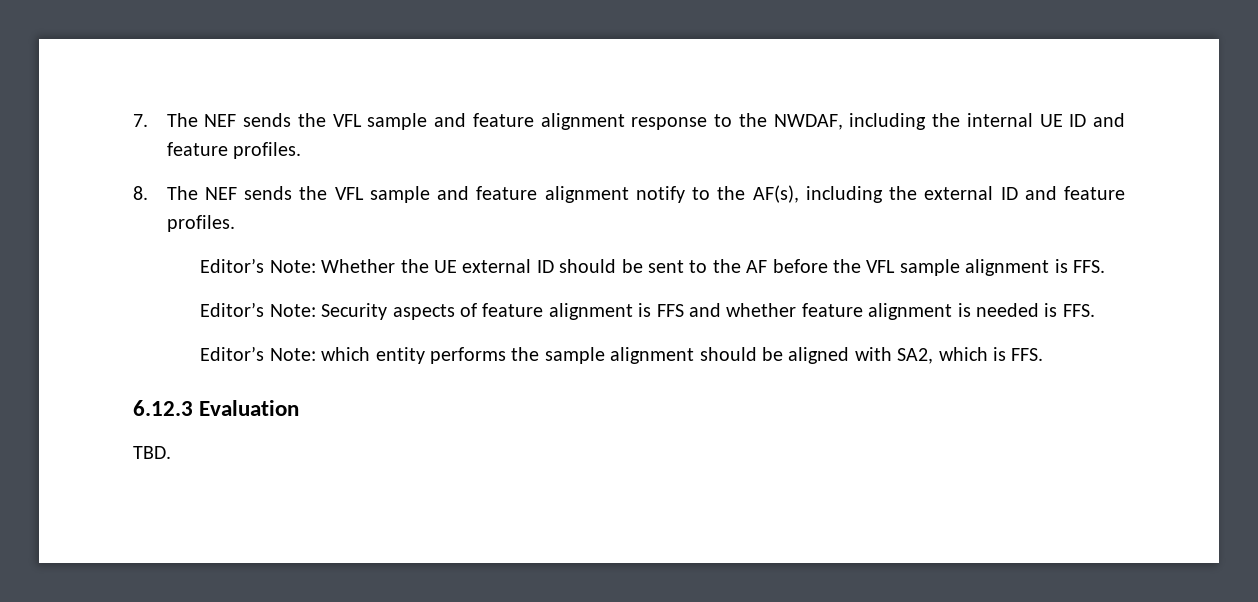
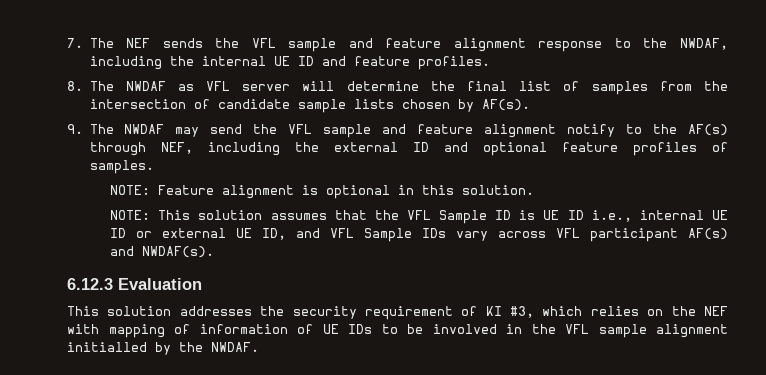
- 8. The NEF sends the VFL sample and feature alignment notify to the AF(s), including the external ID and feature profiles.
- Editor’s Note: Whether the UE external ID should be sent to the AF before the VFL sample alignment is FFS.
- Editor’s Note: Security aspects of feature alignment is FFS and whether feature alignment is needed is FFS.
- Editor’s Note: which entity performs the sample alignment should be aligned with SA2, which is FFS.
+ 8. The NWDAF as VFL server will determine the final list of samples from the intersection of candidate sample lists chosen by AF(s).
+ 9. The NWDAF may send the VFL sample and feature alignment notify to the AF(s) through NEF, including the external ID and optional feature profiles of samples.
+ NOTE: Feature alignment is optional in this solution.
+ NOTE: This solution assumes that the VFL Sample ID is UE ID i.e., internal UE ID or external UE ID, and VFL Sample IDs vary across VFL participant AF(s) and NWDAF(s).
  6.12.3 Evaluation
- TBD.
+ This solution addresses the security requirement of KI #3, which relies on the NEF with mapping of information of UE IDs to be involved in the VFL sample alignment initialled by the NWDAF.

